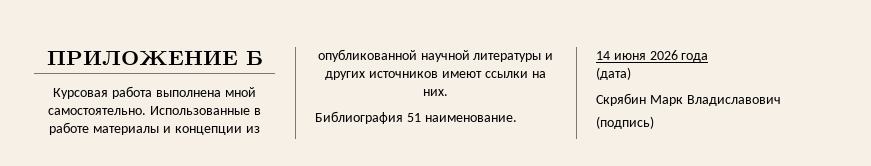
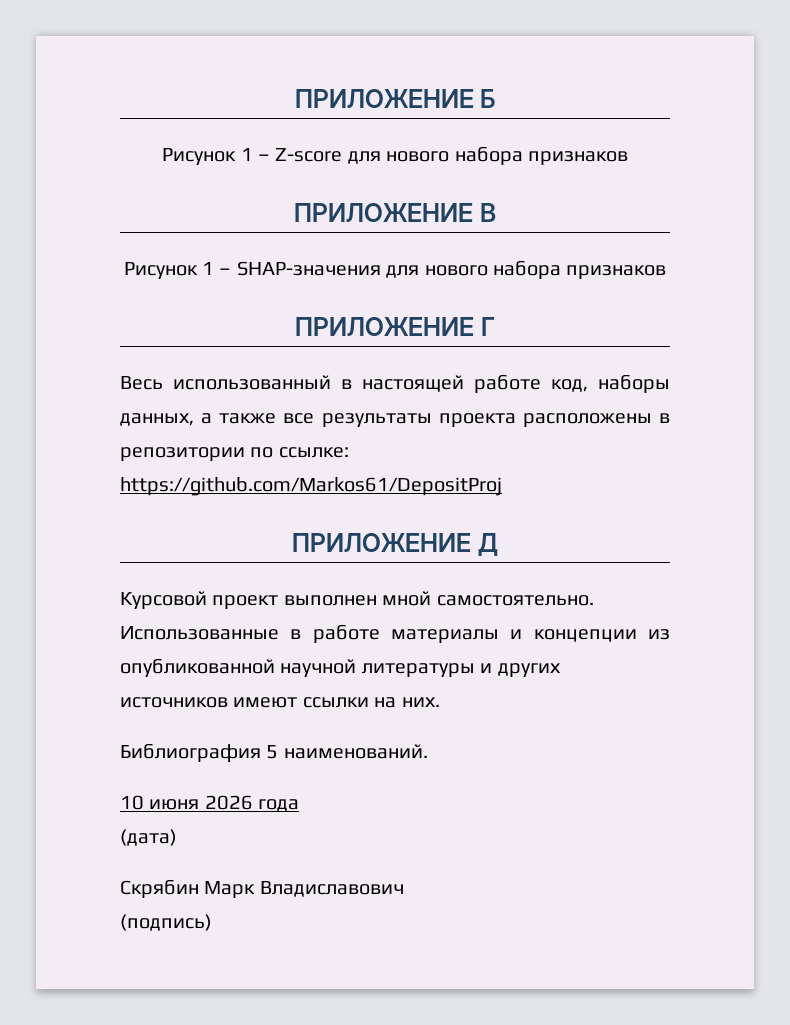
- Курсовая работа выполнена мной самостоятельно.
+ Рисунок 1 – Z-score для нового набора признаков
+ ПРИЛОЖЕНИЕ В
+ Рисунок 1 – SHAP-значения для нового набора признаков
+ ПРИЛОЖЕНИЕ Г
+ Весь использованный в настоящей работе код, наборы данных, а также все результаты проекта расположены в репозитории по ссылке: https://github.com/Markos61/DepositProj
+ ПРИЛОЖЕНИЕ Д
+ Курсовой проект выполнен мной самостоятельно.
- Библиография 51 наименование.
- 14 июня 2026 года
+ Библиография 5 наименований.
+ 10 июня 2026 года

